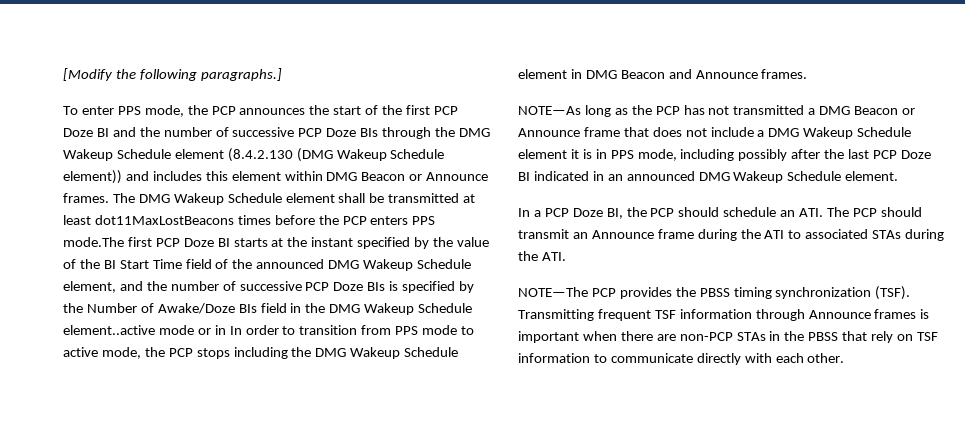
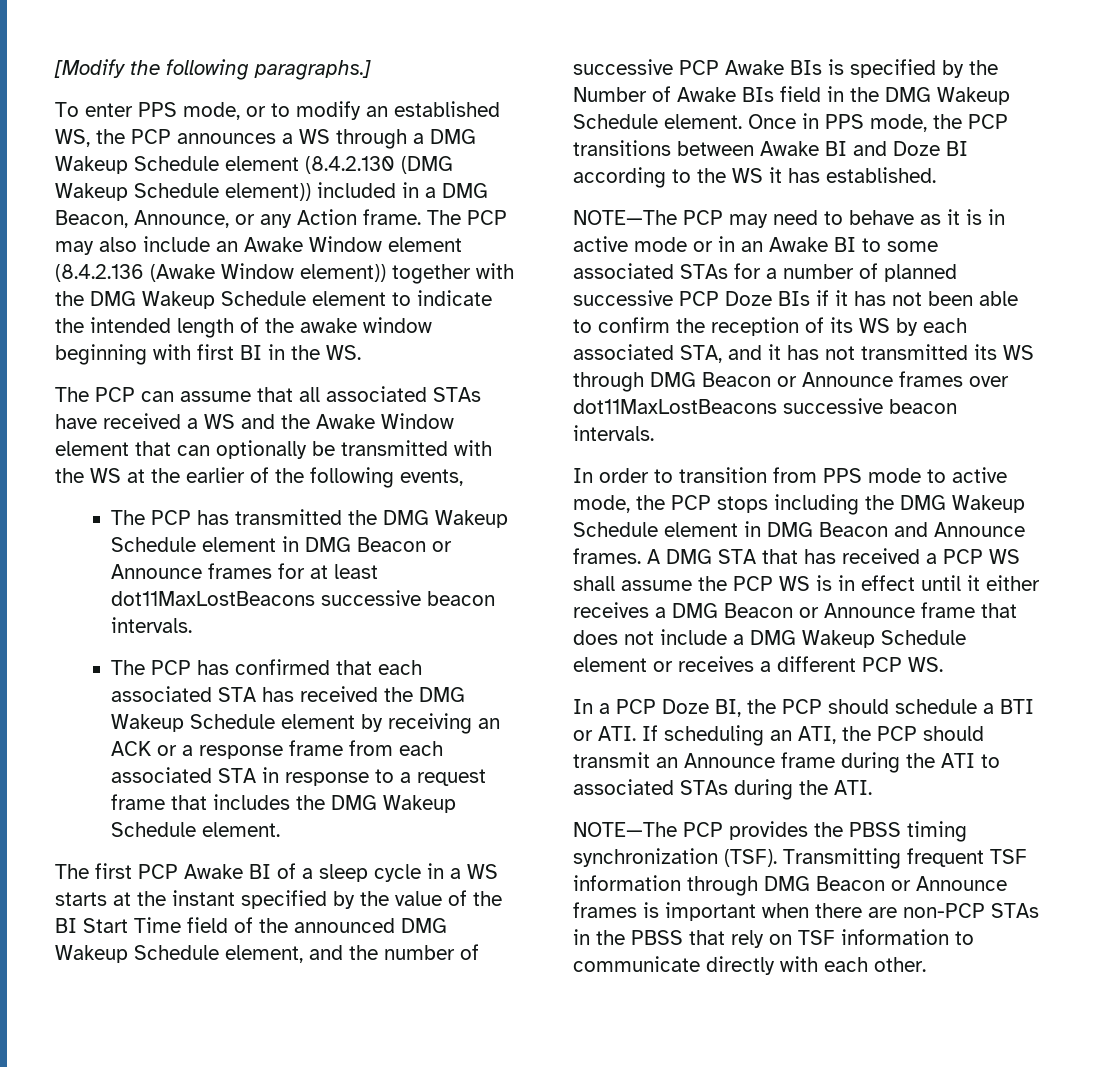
- To enter PPS mode, the PCP announces the start of the first PCP Doze BI and the number of successive PCP Doze BIs through the DMG Wakeup Schedule element (8.4.2.130 (DMG Wakeup Schedule element)) and includes this element within DMG Beacon or Announce frames. The DMG Wakeup Schedule element shall be transmitted at least dot11MaxLostBeacons times before the PCP enters PPS mode.The first PCP Doze BI starts at the instant specified by the value of the BI Start Time field of the announced DMG Wakeup Schedule element, and the number of successive PCP Doze BIs is specified by the Number of Awake/Doze BIs field in the DMG Wakeup Schedule element..active mode or in In order to transition from PPS mode to active mode, the PCP stops including the DMG Wakeup Schedule element in DMG Beacon and Announce frames.
- NOTE—As long as the PCP has not transmitted a DMG Beacon or Announce frame that does not include a DMG Wakeup Schedule element it is in PPS mode, including possibly after the last PCP Doze BI indicated in an announced DMG Wakeup Schedule element.
+ To enter PPS mode, or to modify an established WS, the PCP announces a WS through a DMG Wakeup Schedule element (8.4.2.130 (DMG Wakeup Schedule element)) included in a DMG Beacon, Announce, or any Action frame. The PCP may also include an Awake Window element (8.4.2.136 (Awake Window element)) together with the DMG Wakeup Schedule element to indicate the intended length of the awake window beginning with first BI in the WS.
+ The PCP can assume that all associated STAs have received a WS and the Awake Window element that can optionally be transmitted with the WS at the earlier of the following events,
+ The PCP has transmitted the DMG Wakeup Schedule element in DMG Beacon or Announce frames for at least dot11MaxLostBeacons successive beacon intervals.
+ The PCP has confirmed that each associated STA has received the DMG Wakeup Schedule element by receiving an ACK or a response frame from each associated STA in response to a request frame that includes the DMG Wakeup Schedule element.
+ The first PCP Awake BI of a sleep cycle in a WS starts at the instant specified by the value of the BI Start Time field of the announced DMG Wakeup Schedule element, and the number of successive PCP Awake BIs is specified by the Number of Awake BIs field in the DMG Wakeup Schedule element. Once in PPS mode, the PCP transitions between Awake BI and Doze BI according to the WS it has established.
+ NOTE—The PCP may need to behave as it is in active mode or in an Awake BI to some associated STAs for a number of planned successive PCP Doze BIs if it has not been able to confirm the reception of its WS by each associated STA, and it has not transmitted its WS through DMG Beacon or Announce frames over dot11MaxLostBeacons successive beacon intervals.
+ In order to transition from PPS mode to active mode, the PCP stops including the DMG Wakeup Schedule element in DMG Beacon and Announce frames. A DMG STA that has received a PCP WS shall assume the PCP WS is in effect until it either receives a DMG Beacon or Announce frame that does not include a DMG Wakeup Schedule element or receives a different PCP WS.
- In a PCP Doze BI, the PCP should schedule an ATI. The PCP should transmit an Announce frame during the ATI to associated STAs during the ATI.
+ In a PCP Doze BI, the PCP should schedule a BTI or ATI. If scheduling an ATI, the PCP should transmit an Announce frame during the ATI to associated STAs during the ATI.
- Transmitting frequent TSF information through Announce frames is important when there are non-PCP STAs in the PBSS that rely on TSF information to communicate directly with each other.
+ Transmitting frequent TSF information through DMG Beacon or Announce frames is important when there are non-PCP STAs in the PBSS that rely on TSF information to communicate directly with each other.

